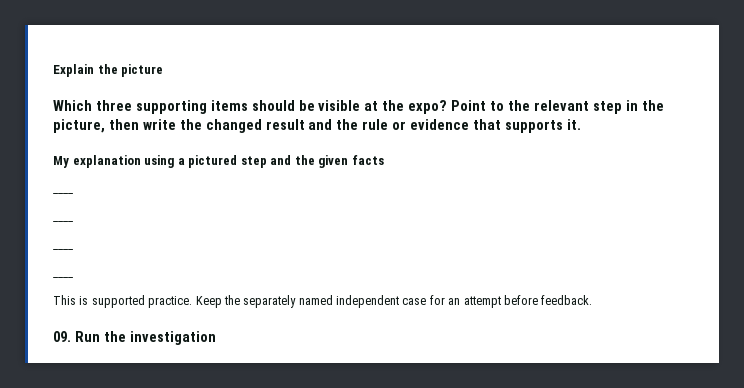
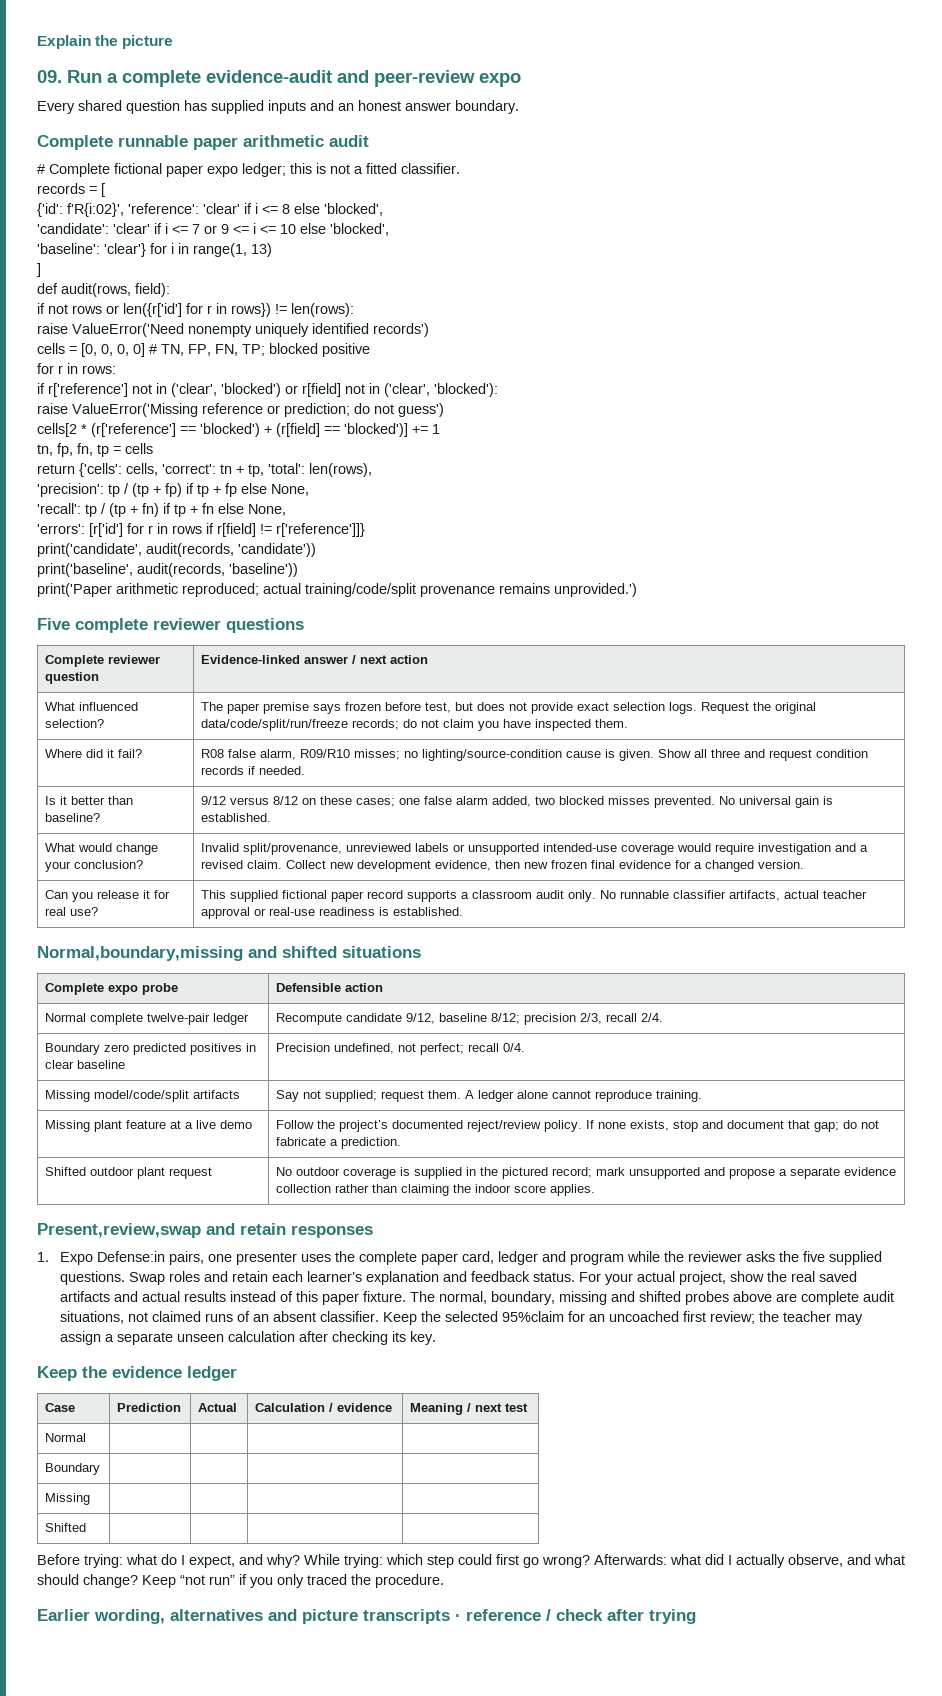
- Which three supporting items should be visible at the expo? Point to the relevant step in the picture, then write the changed result and the rule or evidence that supports it.
- My explanation using a pictured step and the given facts
- ____
- ____
- ____
- ____
- This is supported practice. Keep the separately named independent case for an attempt before feedback.
- 09. Run the investigation
+ 09. Run a complete evidence-audit and peer-review expo
+ Every shared question has supplied inputs and an honest answer boundary.
+ Complete runnable paper arithmetic audit
+ # Complete fictional paper expo ledger; this is not a fitted classifier.
+ records = [
+ {'id': f'R{i:02}', 'reference': 'clear' if i <= 8 else 'blocked',
+ 'candidate': 'clear' if i <= 7 or 9 <= i <= 10 else 'blocked',
+ 'baseline': 'clear'} for i in range(1, 13)
+ ]
+ def audit(rows, field):
+ if not rows or len({r['id'] for r in rows}) != len(rows):
+ raise ValueError('Need nonempty uniquely identified records')
+ cells = [0, 0, 0, 0] # TN, FP, FN, TP; blocked positive
+ for r in rows:
+ if r['reference'] not in ('clear', 'blocked') or r[field] not in ('clear', 'blocked'):
+ raise ValueError('Missing reference or prediction; do not guess')
+ cells[2 * (r['reference'] == 'blocked') + (r[field] == 'blocked')] += 1
+ tn, fp, fn, tp = cells
+ return {'cells': cells, 'correct': tn + tp, 'total': len(rows),
+ 'precision': tp / (tp + fp) if tp + fp else None,
+ 'recall': tp / (tp + fn) if tp + fn else None,
+ 'errors': [r['id'] for r in rows if r[field] != r['reference']]}
+ print('candidate', audit(records, 'candidate'))
+ print('baseline', audit(records, 'baseline'))
+ print('Paper arithmetic reproduced; actual training/code/split provenance remains unprovided.')
+ Five complete reviewer questions
+ Complete reviewer question | Evidence-linked answer / next action
+ What influenced selection? | The paper premise says frozen before test, but does not provide exact selection logs. Request the original data/code/split/run/freeze records; do not claim you have inspected them.
+ Where did it fail? | R08 false alarm, R09/R10 misses; no lighting/source-condition cause is given. Show all three and request condition records if needed.
+ Is it better than baseline? | 9/12 versus 8/12 on these cases; one false alarm added, two blocked misses prevented. No universal gain is established.
+ What would change your conclusion? | Invalid split/provenance, unreviewed labels or unsupported intended-use coverage would require investigation and a revised claim. Collect new development evidence, then new frozen final evidence for a changed version.
+ Can you release it for real use? | This supplied fictional paper record supports a classroom audit only. No runnable classifier artifacts, actual teacher approval or real-use readiness is established.
+ Normal,boundary,missing and shifted situations
+ Complete expo probe | Defensible action
+ Normal complete twelve-pair ledger | Recompute candidate 9/12, baseline 8/12; precision 2/3, recall 2/4.
+ Boundary zero predicted positives in clear baseline | Precision undefined, not perfect; recall 0/4.
+ Missing model/code/split artifacts | Say not supplied; request them. A ledger alone cannot reproduce training.
+ Missing plant feature at a live demo | Follow the project’s documented reject/review policy. If none exists, stop and document that gap; do not fabricate a prediction.
+ Shifted outdoor plant request | No outdoor coverage is supplied in the pictured record; mark unsupported and propose a separate evidence collection rather than claiming the indoor score applies.
+ Present,review,swap and retain responses
+ 1. Expo Defense:in pairs, one presenter uses the complete paper card, ledger and program while the reviewer asks the five supplied questions. Swap roles and retain each learner’s explanation and feedback status. For your actual project, show the real saved artifacts and actual results instead of this paper fixture. The normal, boundary, missing and shifted probes above are complete audit situations, not claimed runs of an absent classifier. Keep the selected 95%claim for an uncoached first review; the teacher may assign a separate unseen calculation after checking its key.
+ Keep the evidence ledger
+ Case | Prediction | Actual | Calculation / evidence | Meaning / next test
+ Normal | | | |
+ Boundary | | | |
+ Missing | | | |
+ Shifted | | | |
+ Before trying: what do I expect, and why? While trying: which step could first go wrong? Afterwards: what did I actually observe, and what should change? Keep “not run” if you only traced the procedure.
+ Earlier wording, alternatives and picture transcripts · reference / check after trying

